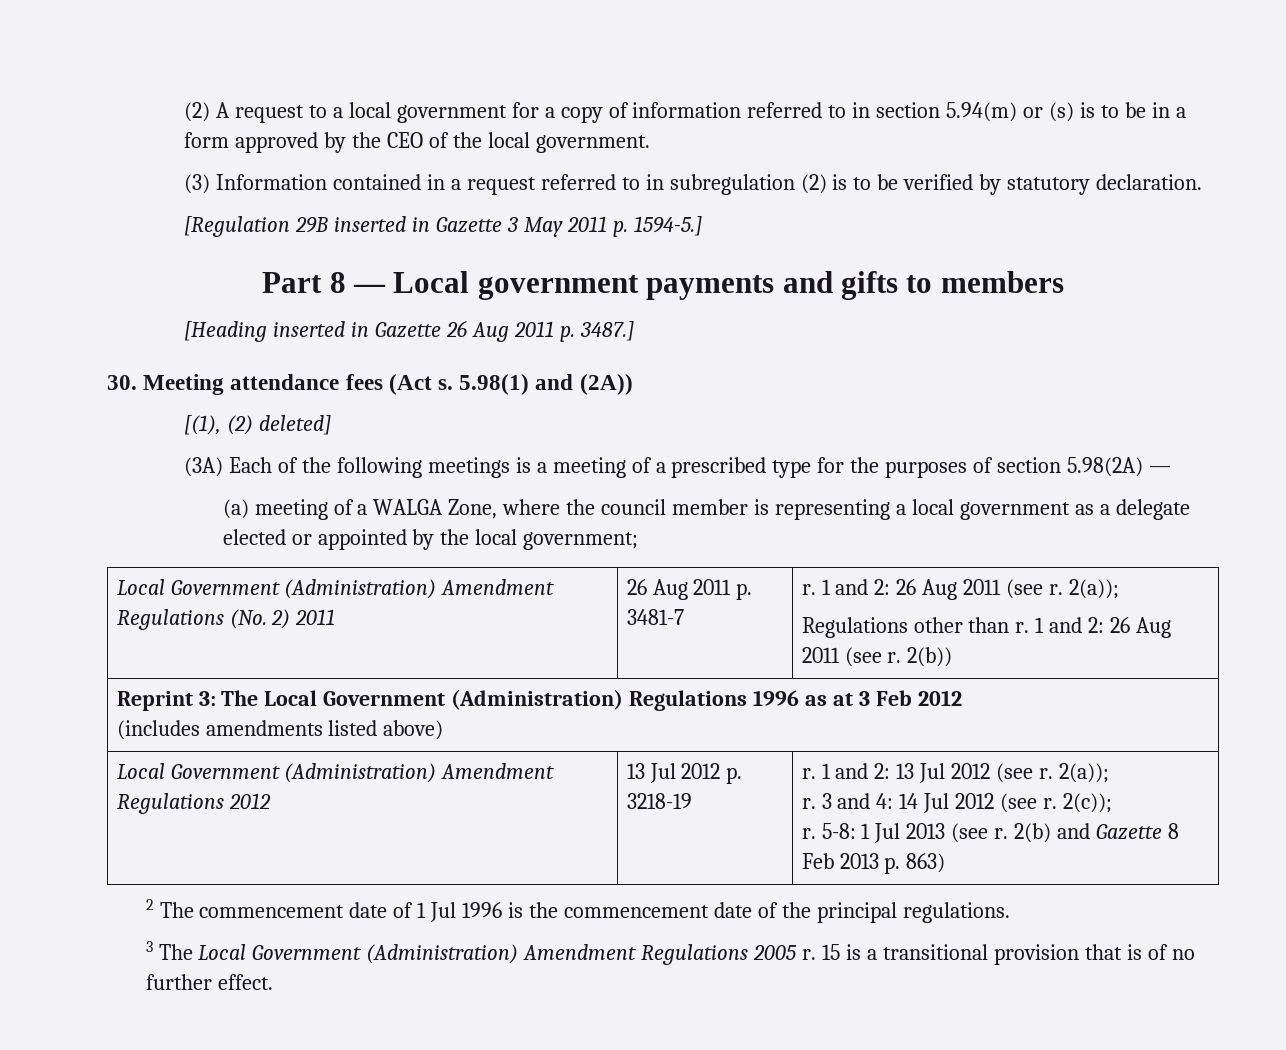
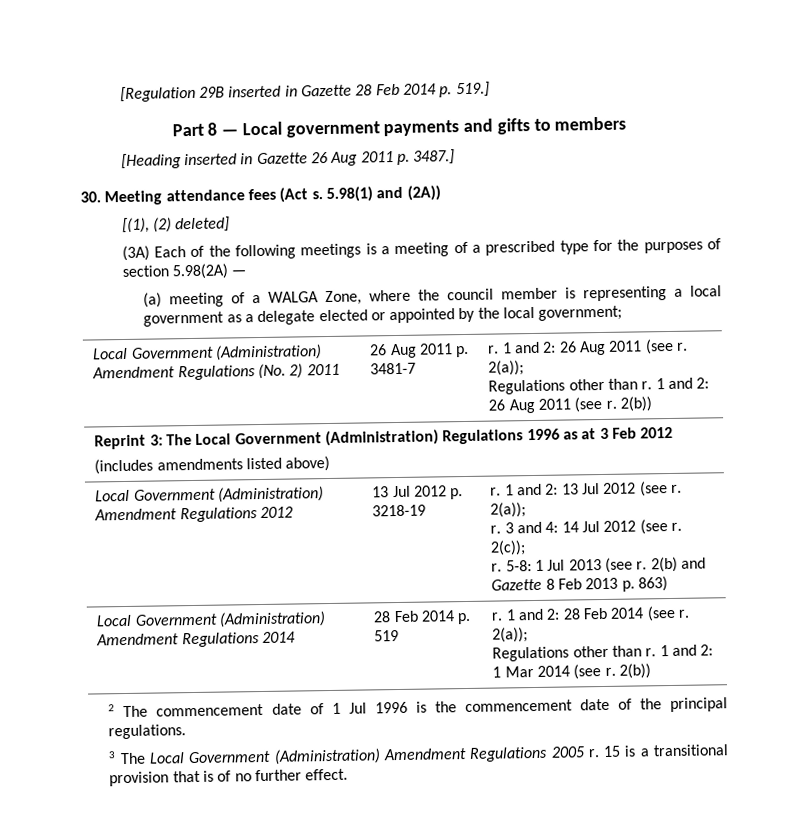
- (2) A request to a local government for a copy of information referred to in section 5.94(m) or (s) is to be in a form approved by the CEO of the local government.
- (3) Information contained in a request referred to in subregulation (2) is to be verified by statutory declaration.
- [Regulation 29B inserted in Gazette 3 May 2011 p. 1594-5.]
+ [Regulation 29B inserted in Gazette 28 Feb 2014 p. 519.]
+ Local Government (Administration) Amendment Regulations 2014 | 28 Feb 2014 p. 519 | r. 1 and 2: 28 Feb 2014 (see r. 2(a));
+ Regulations other than r. 1 and 2: 1 Mar 2014 (see r. 2(b))

